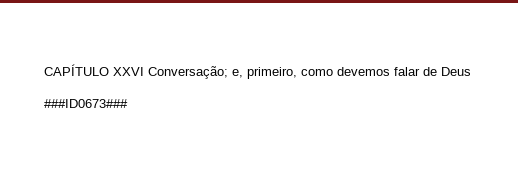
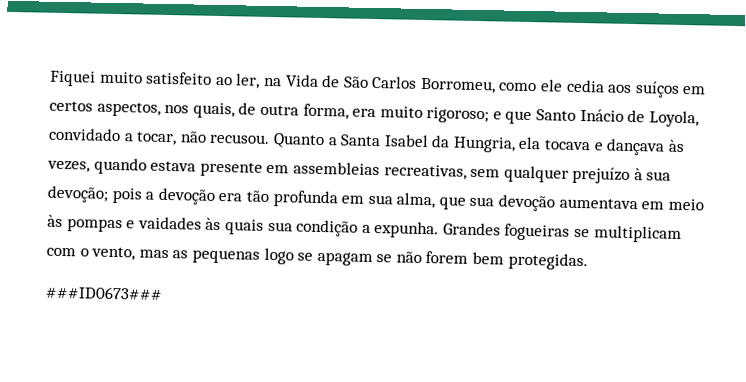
- CAPÍTULO XXVI Conversação; e, primeiro, como devemos falar de Deus
+ Fiquei muito satisfeito ao ler, na Vida de São Carlos Borromeu, como ele cedia aos suíços em certos aspectos, nos quais, de outra forma, era muito rigoroso; e que Santo Inácio de Loyola, convidado a tocar, não recusou. Quanto a Santa Isabel da Hungria, ela tocava e dançava às vezes, quando estava presente em assembleias recreativas, sem qualquer prejuízo à sua devoção; pois a devoção era tão profunda em sua alma, que sua devoção aumentava em meio às pompas e vaidades às quais sua condição a expunha. Grandes fogueiras se multiplicam com o vento, mas as pequenas logo se apagam se não forem bem protegidas.

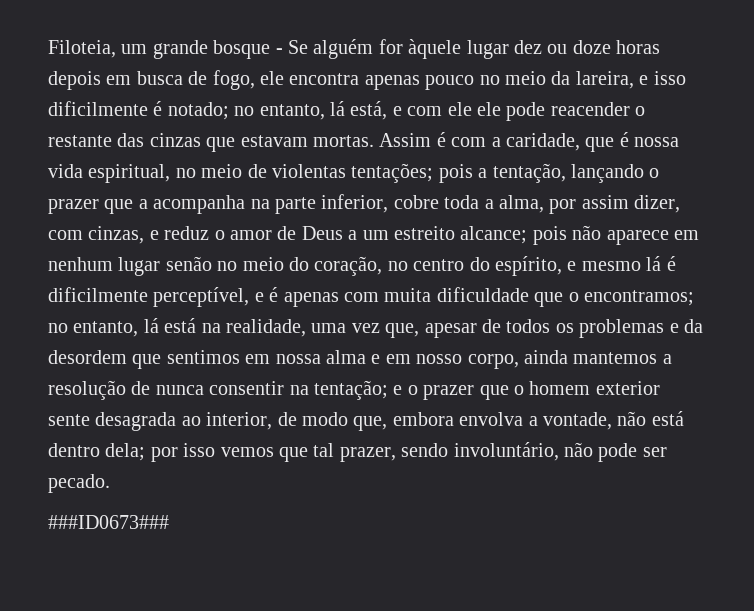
- Fiquei muito satisfeito ao ler, na Vida de São Carlos Borromeu, como ele cedia aos suíços em certos aspectos, nos quais, de outra forma, era muito rigoroso; e que Santo Inácio de Loyola, convidado a tocar, não recusou. Quanto a Santa Isabel da Hungria, ela tocava e dançava às vezes, quando estava presente em assembleias recreativas, sem qualquer prejuízo à sua devoção; pois a devoção era tão profunda em sua alma, que sua devoção aumentava em meio às pompas e vaidades às quais sua condição a expunha. Grandes fogueiras se multiplicam com o vento, mas as pequenas logo se apagam se não forem bem protegidas.
+ Filoteia, um grande bosque - Se alguém for àquele lugar dez ou doze horas depois em busca de fogo, ele encontra apenas pouco no meio da lareira, e isso dificilmente é notado; no entanto, lá está, e com ele ele pode reacender o restante das cinzas que estavam mortas. Assim é com a caridade, que é nossa vida espiritual, no meio de violentas tentações; pois a tentação, lançando o prazer que a acompanha na parte inferior, cobre toda a alma, por assim dizer, com cinzas, e reduz o amor de Deus a um estreito alcance; pois não aparece em nenhum lugar senão no meio do coração, no centro do espírito, e mesmo lá é dificilmente perceptível, e é apenas com muita dificuldade que o encontramos; no entanto, lá está na realidade, uma vez que, apesar de todos os problemas e da desordem que sentimos em nossa alma e em nosso corpo, ainda mantemos a resolução de nunca consentir na tentação; e o prazer que o homem exterior sente desagrada ao interior, de modo que, embora envolva a vontade, não está dentro dela; por isso vemos que tal prazer, sendo involuntário, não pode ser pecado.

